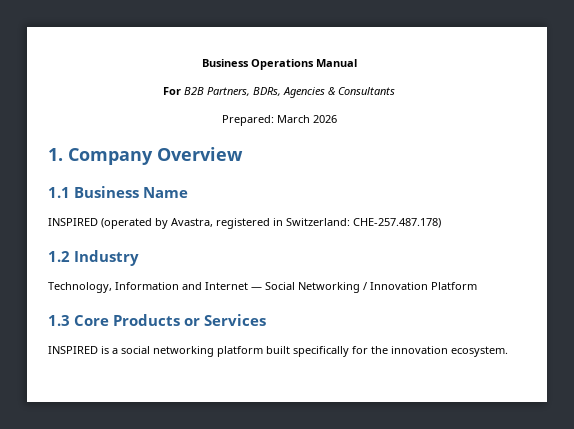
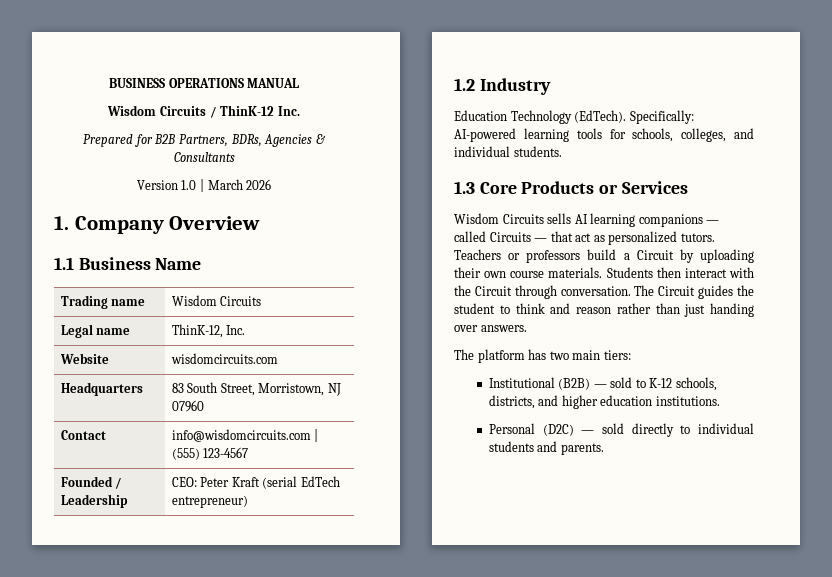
- Business Operations Manual
- For B2B Partners, BDRs, Agencies & Consultants
+ BUSINESS OPERATIONS MANUAL
+ Wisdom Circuits / ThinK-12 Inc.
+ Prepared for B2B Partners, BDRs, Agencies & Consultants
- Prepared: March 2026
+ Version 1.0 | March 2026
- INSPIRED (operated by Avastra, registered in Switzerland: CHE-257.487.178)
+ Trading name | Wisdom Circuits
+ Legal name | ThinK-12, Inc.
+ Website | wisdomcircuits.com
+ Headquarters | 83 South Street, Morristown, NJ 07960
+ Contact | info@wisdomcircuits.com | (555) 123-4567
+ Founded / Leadership | CEO: Peter Kraft (serial EdTech entrepreneur)
  1.2 Industry
- Technology, Information and Internet — Social Networking / Innovation Platform
+ Education Technology (EdTech). Specifically: AI-powered learning tools for schools, colleges, and individual students.
- INSPIRED is a social networking platform built specifically for the innovation ecosystem.
+ Wisdom Circuits sells AI learning companions — called Circuits — that act as personalized tutors. Teachers or professors build a Circuit by uploading their own course materials. Students then interact with the Circuit through conversation. The Circuit guides the student to think and reason rather than just handing over answers.
+ The platform has two main tiers:
+ Institutional (B2B) — sold to K-12 schools, districts, and higher education institutions.
+ Personal (D2C) — sold directly to individual students and parents.

